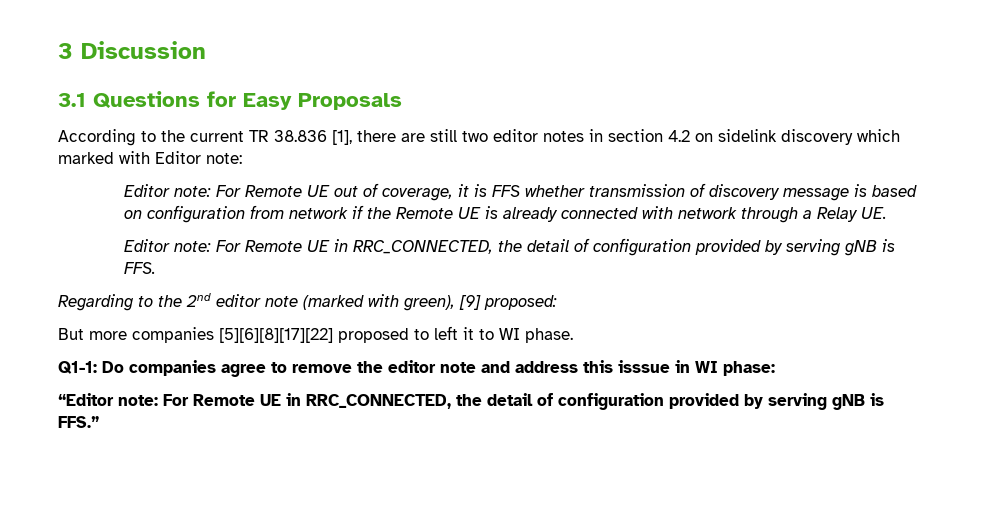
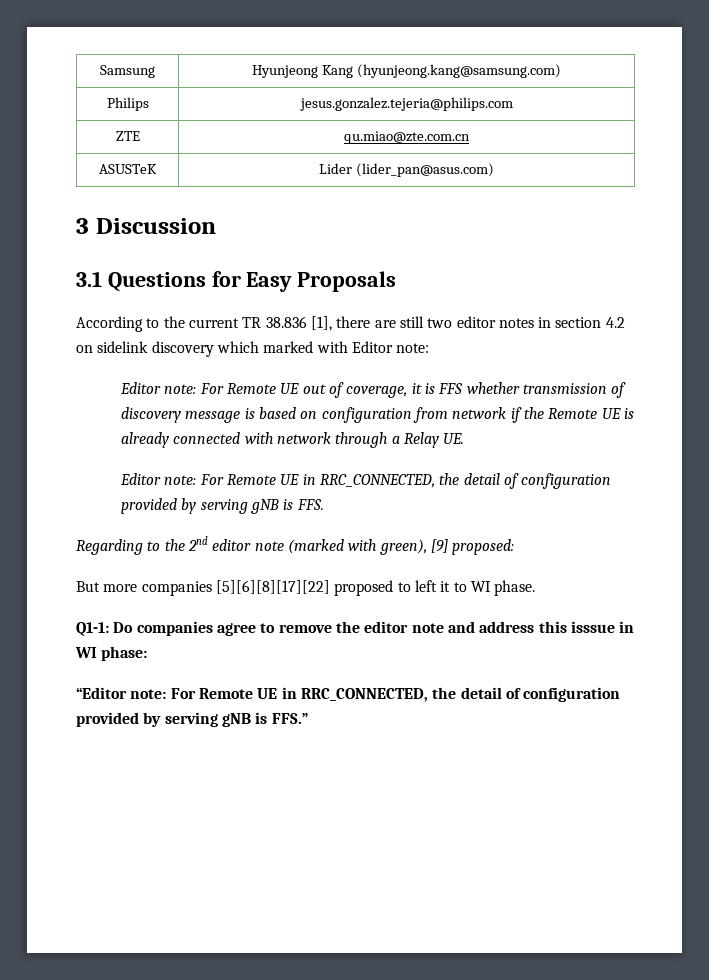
+ Samsung | Hyunjeong Kang (hyunjeong.kang@samsung.com)
+ Philips | jesus.gonzalez.tejeria@philips.com
+ ZTE | qu.miao@zte.com.cn
+ ASUSTeK | Lider (lider_pan@asus.com)

